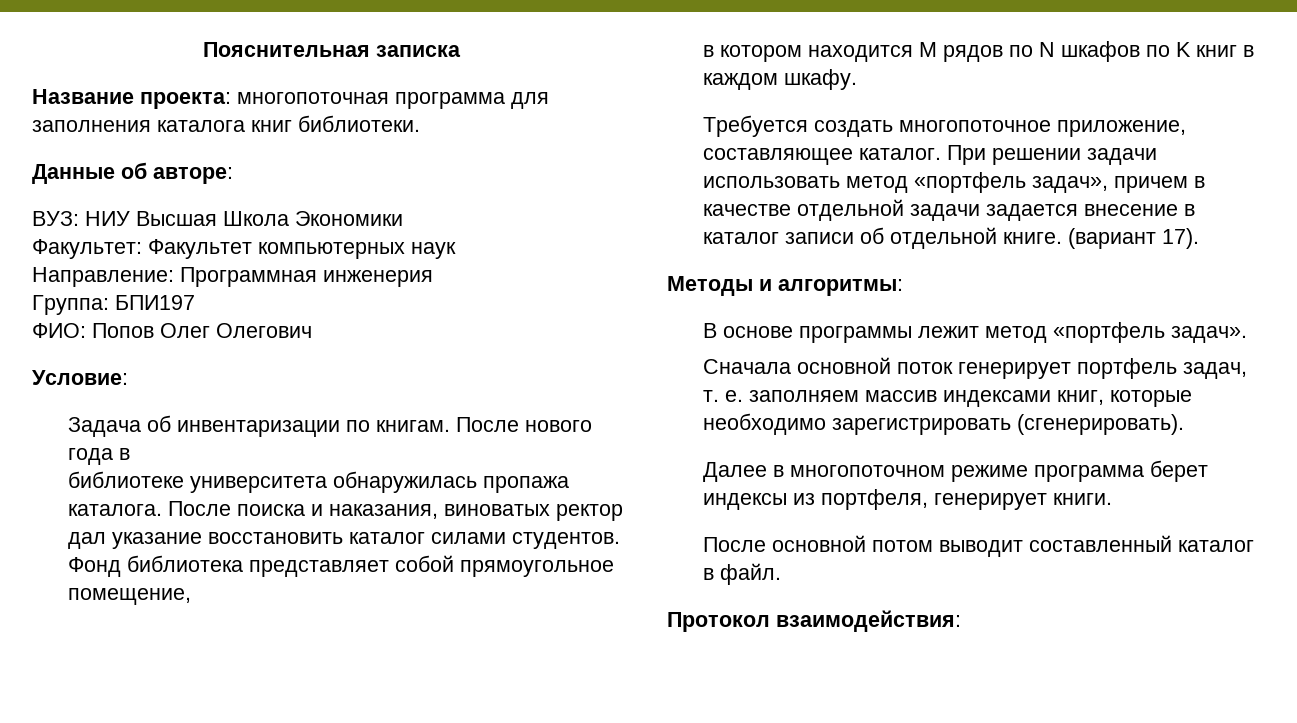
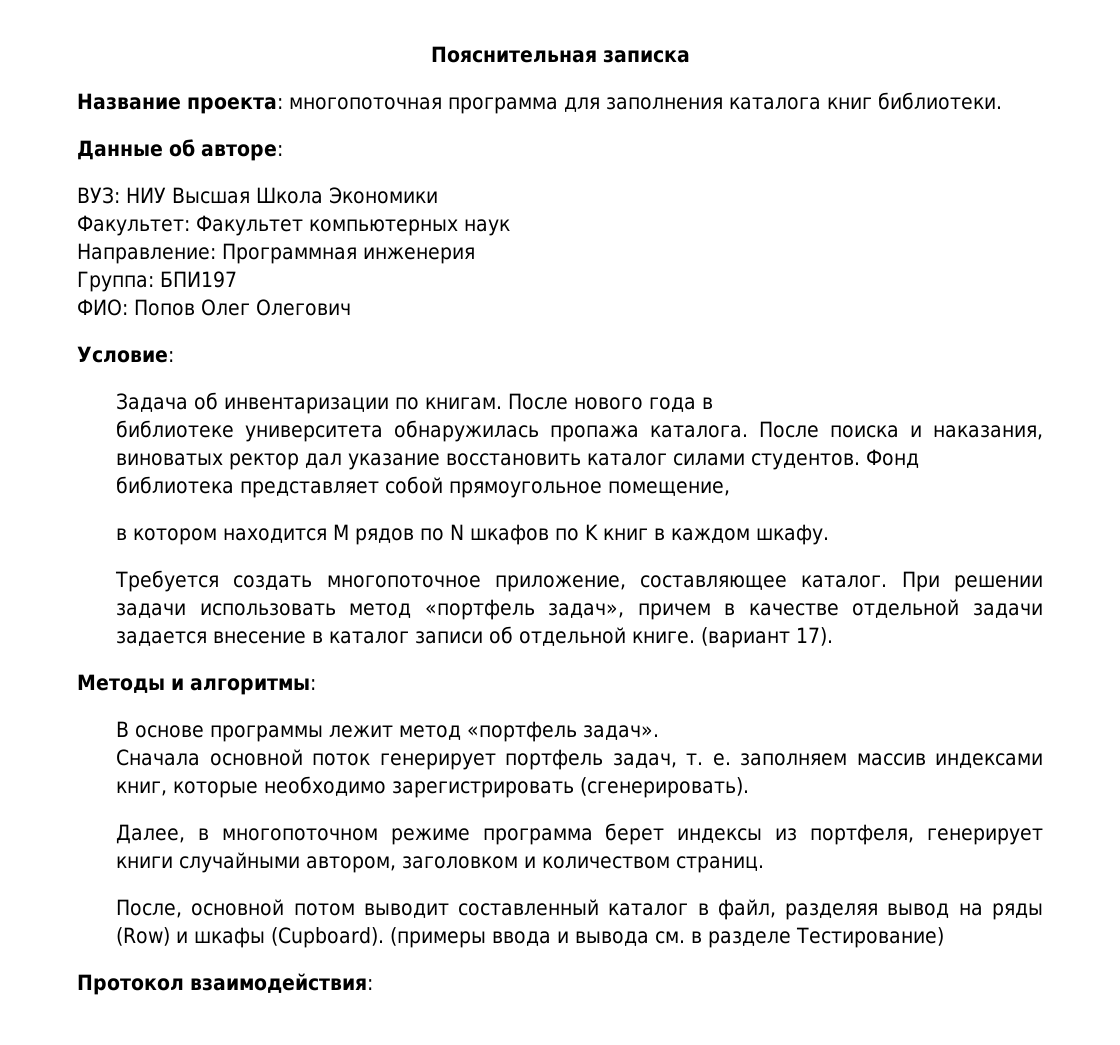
- Далее в многопоточном режиме программа берет индексы из портфеля, генерирует книги.
- После основной потом выводит составленный каталог в файл.
+ Далее, в многопоточном режиме программа берет индексы из портфеля, генерирует книги случайными автором, заголовком и количеством страниц.
+ После, основной потом выводит составленный каталог в файл, разделяя вывод на ряды (Row) и шкафы (Сupboard). (примеры ввода и вывода см. в разделе Тестирование)

